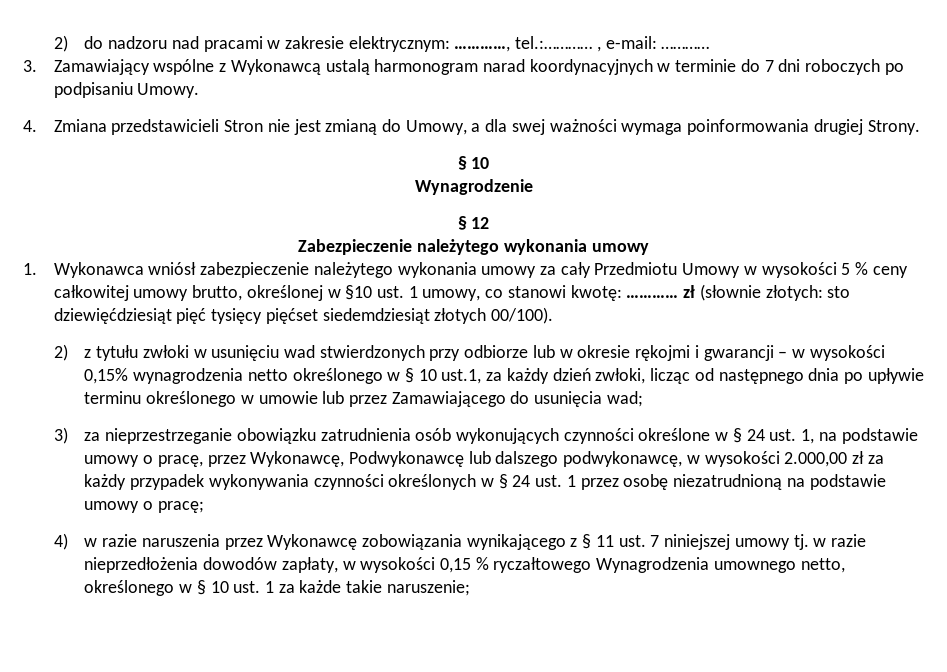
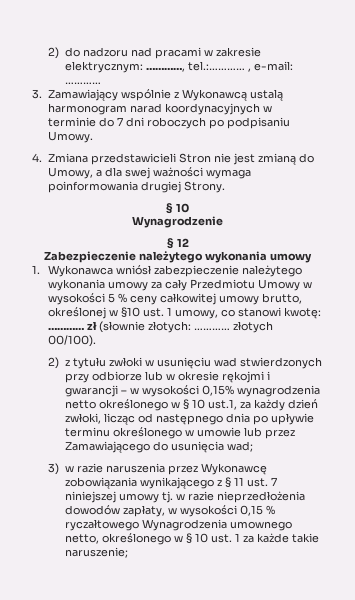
- 3. Zamawiający wspólne z Wykonawcą ustalą harmonogram narad koordynacyjnych w terminie do 7 dni roboczych po podpisaniu Umowy.
+ 3. Zamawiający wspólnie z Wykonawcą ustalą harmonogram narad koordynacyjnych w terminie do 7 dni roboczych po podpisaniu Umowy.
- 1. Wykonawca wniósł zabezpieczenie należytego wykonania umowy za cały Przedmiotu Umowy w wysokości 5 % ceny całkowitej umowy brutto, określonej w §10 ust. 1 umowy, co stanowi kwotę: ………… zł (słownie złotych: sto dziewięćdziesiąt pięć tysięcy pięćset siedemdziesiąt złotych 00/100).
+ 1. Wykonawca wniósł zabezpieczenie należytego wykonania umowy za cały Przedmiotu Umowy w wysokości 5 % ceny całkowitej umowy brutto, określonej w §10 ust. 1 umowy, co stanowi kwotę: ………… zł (słownie złotych: ………… złotych 00/100).
- 3) za nieprzestrzeganie obowiązku zatrudnienia osób wykonujących czynności określone w § 24 ust. 1, na podstawie umowy o pracę, przez Wykonawcę, Podwykonawcę lub dalszego podwykonawcę, w wysokości 2.000,00 zł za każdy przypadek wykonywania czynności określonych w § 24 ust. 1 przez osobę niezatrudnioną na podstawie umowy o pracę;
- 4) w razie naruszenia przez Wykonawcę zobowiązania wynikającego z § 11 ust. 7 niniejszej umowy tj. w razie nieprzedłożenia dowodów zapłaty, w wysokości 0,15 % ryczałtowego Wynagrodzenia umownego netto, określonego w § 10 ust. 1 za każde takie naruszenie;
+ 3) w razie naruszenia przez Wykonawcę zobowiązania wynikającego z § 11 ust. 7 niniejszej umowy tj. w razie nieprzedłożenia dowodów zapłaty, w wysokości 0,15 % ryczałtowego Wynagrodzenia umownego netto, określonego w § 10 ust. 1 za każde takie naruszenie;

